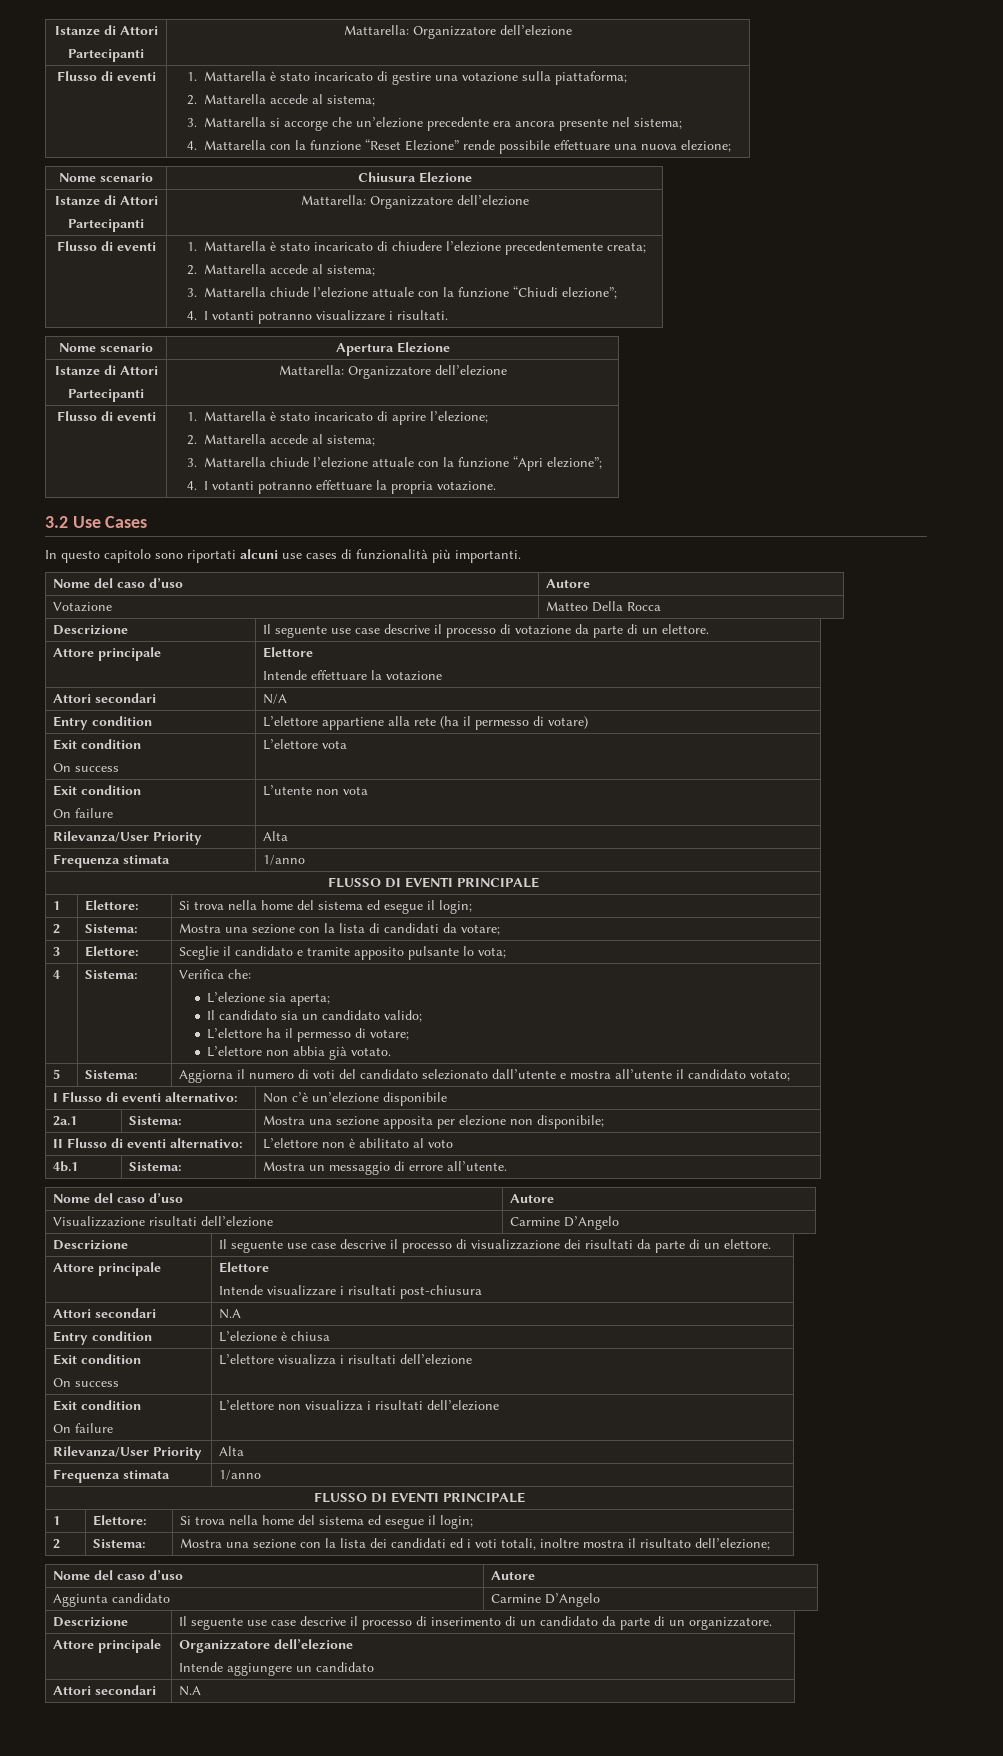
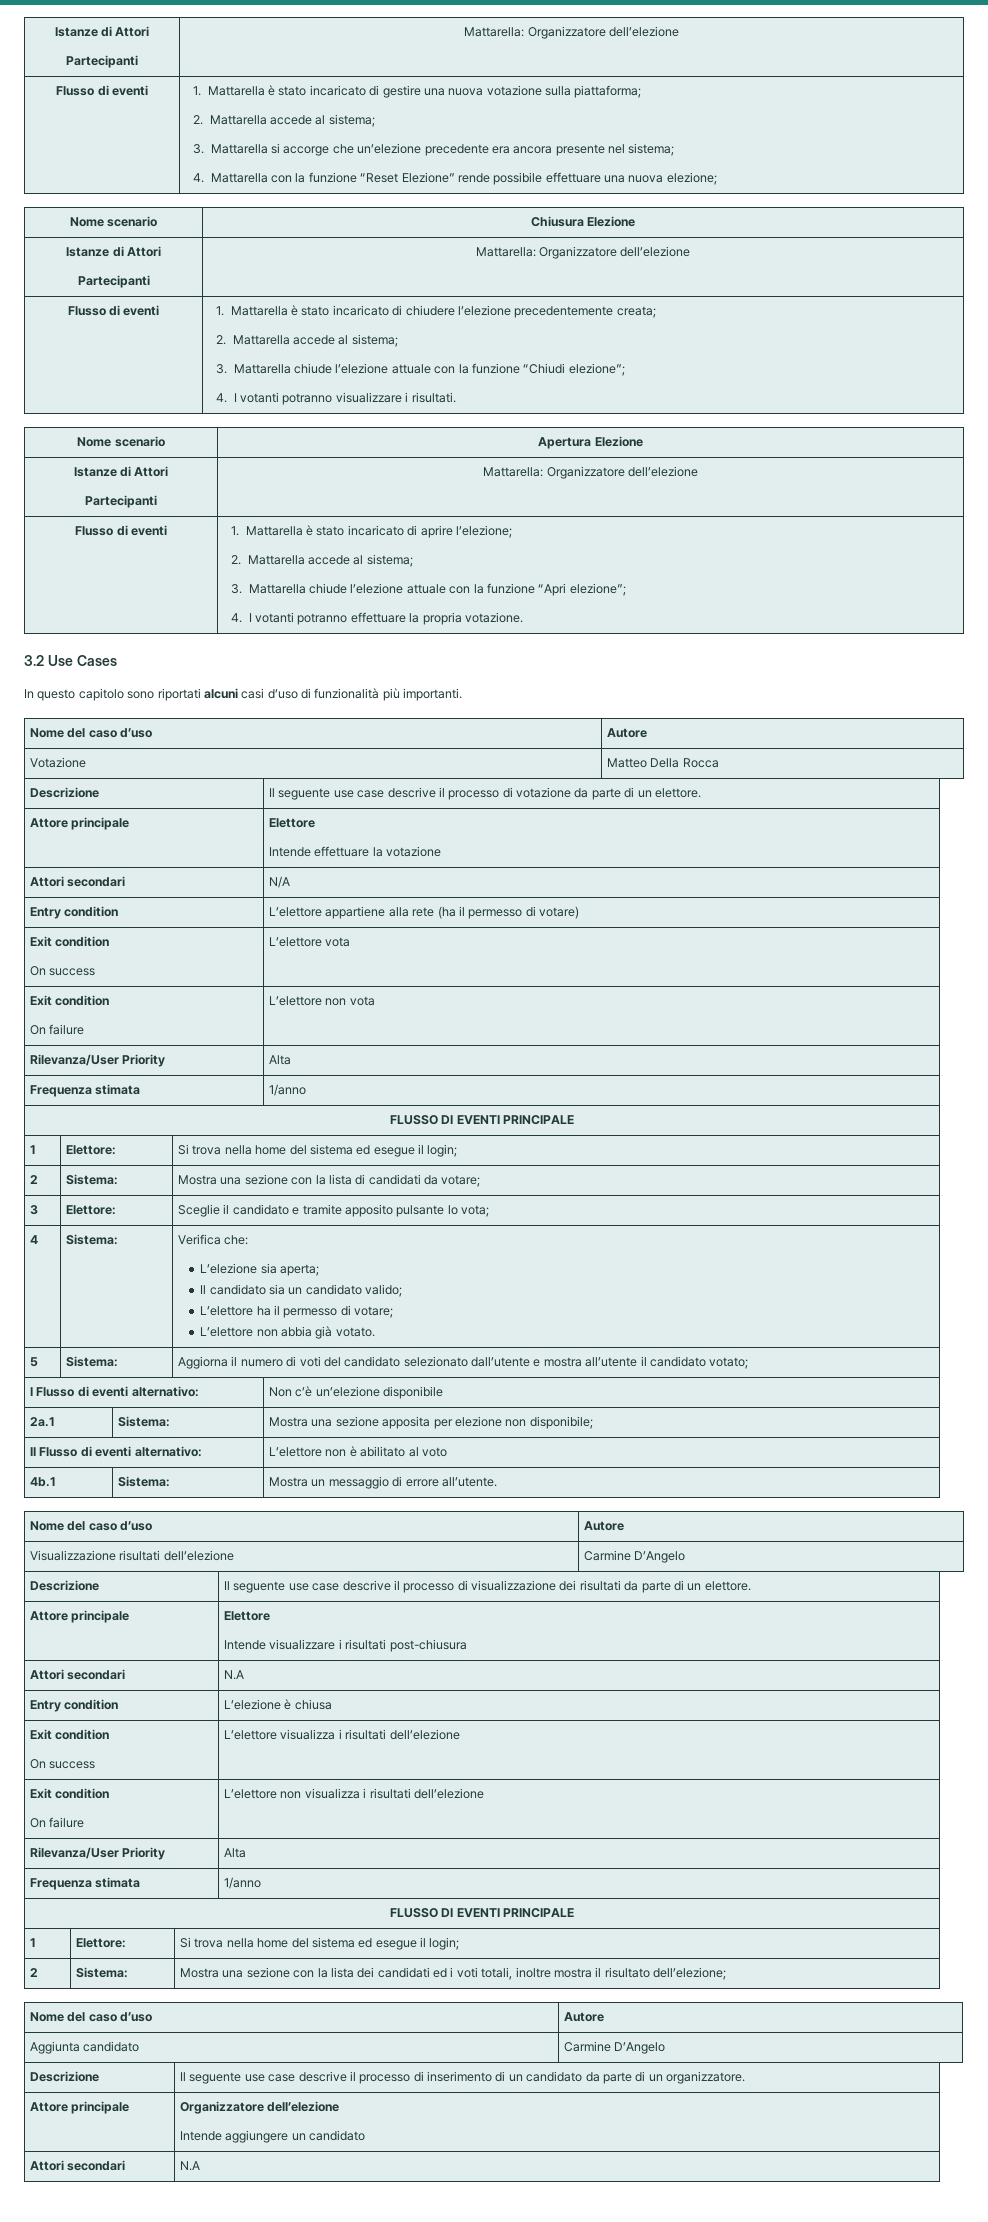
- 1. Mattarella è stato incaricato di gestire una votazione sulla piattaforma;
+ 1. Mattarella è stato incaricato di gestire una nuova votazione sulla piattaforma;
- In questo capitolo sono riportati alcuni use cases di funzionalità più importanti.
+ In questo capitolo sono riportati alcuni casi d’uso di funzionalità più importanti.
  Entry condition | L’elettore appartiene alla rete (ha il permesso di votare)
  Exit condition
  On success | L’elettore vota
  Exit condition
- On failure | L’utente non vota
+ On failure | L’elettore non vota

